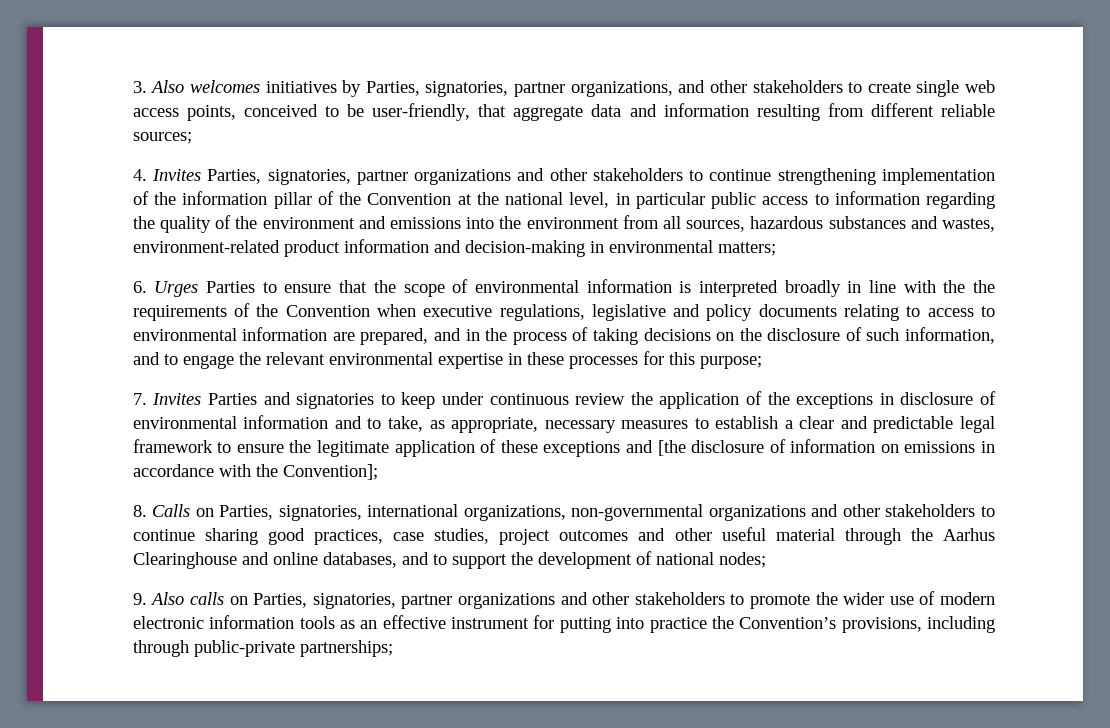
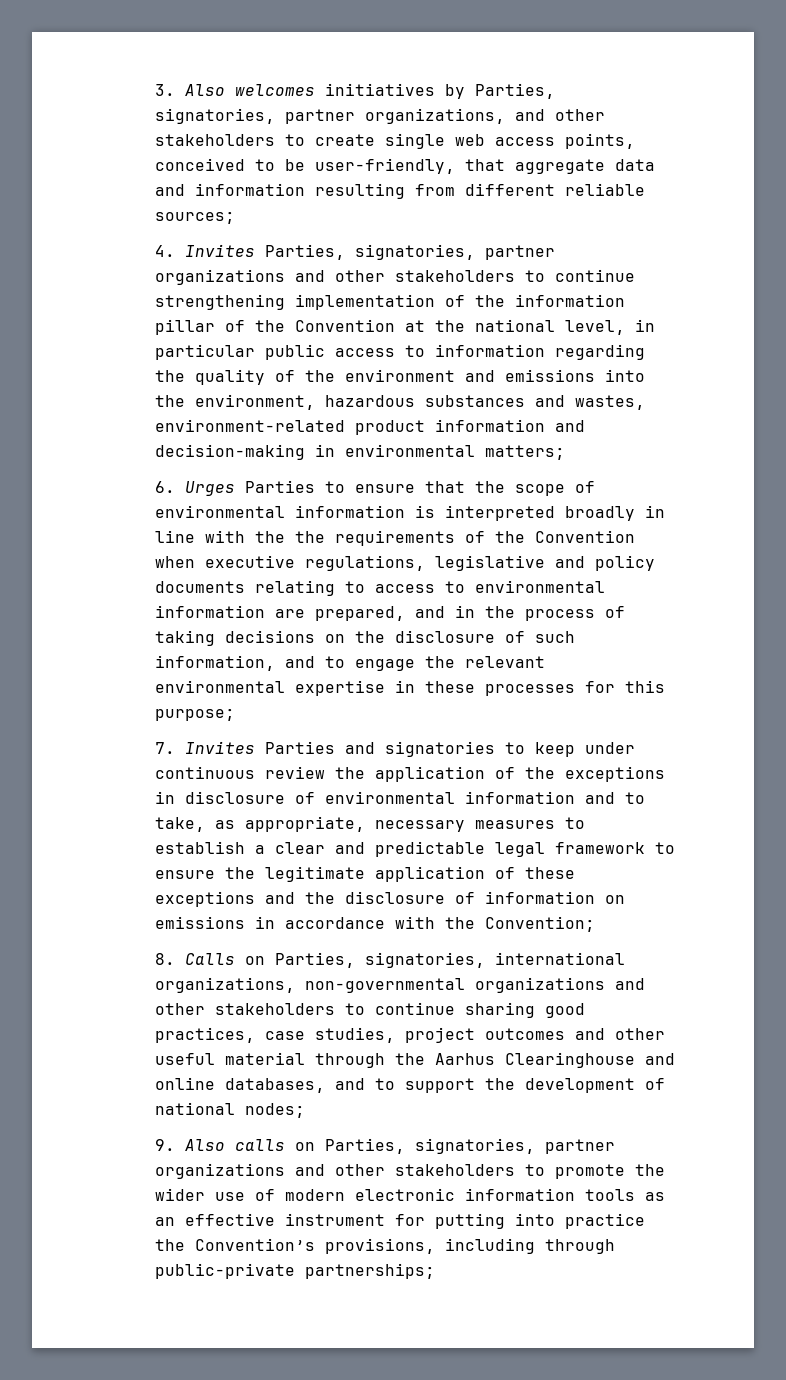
- 4. Invites Parties, signatories, partner organizations and other stakeholders to continue strengthening implementation of the information pillar of the Convention at the national level, in particular public access to information regarding the quality of the environment and emissions into the environment from all sources, hazardous substances and wastes, environment-related product information and decision-making in environmental matters;
+ 4. Invites Parties, signatories, partner organizations and other stakeholders to continue strengthening implementation of the information pillar of the Convention at the national level, in particular public access to information regarding the quality of the environment and emissions into the environment, hazardous substances and wastes, environment-related product information and decision-making in environmental matters;
- 7. Invites Parties and signatories to keep under continuous review the application of the exceptions in disclosure of environmental information and to take, as appropriate, necessary measures to establish a clear and predictable legal framework to ensure the legitimate application of these exceptions and [the disclosure of information on emissions in accordance with the Convention];
+ 7. Invites Parties and signatories to keep under continuous review the application of the exceptions in disclosure of environmental information and to take, as appropriate, necessary measures to establish a clear and predictable legal framework to ensure the legitimate application of these exceptions and the disclosure of information on emissions in accordance with the Convention;

